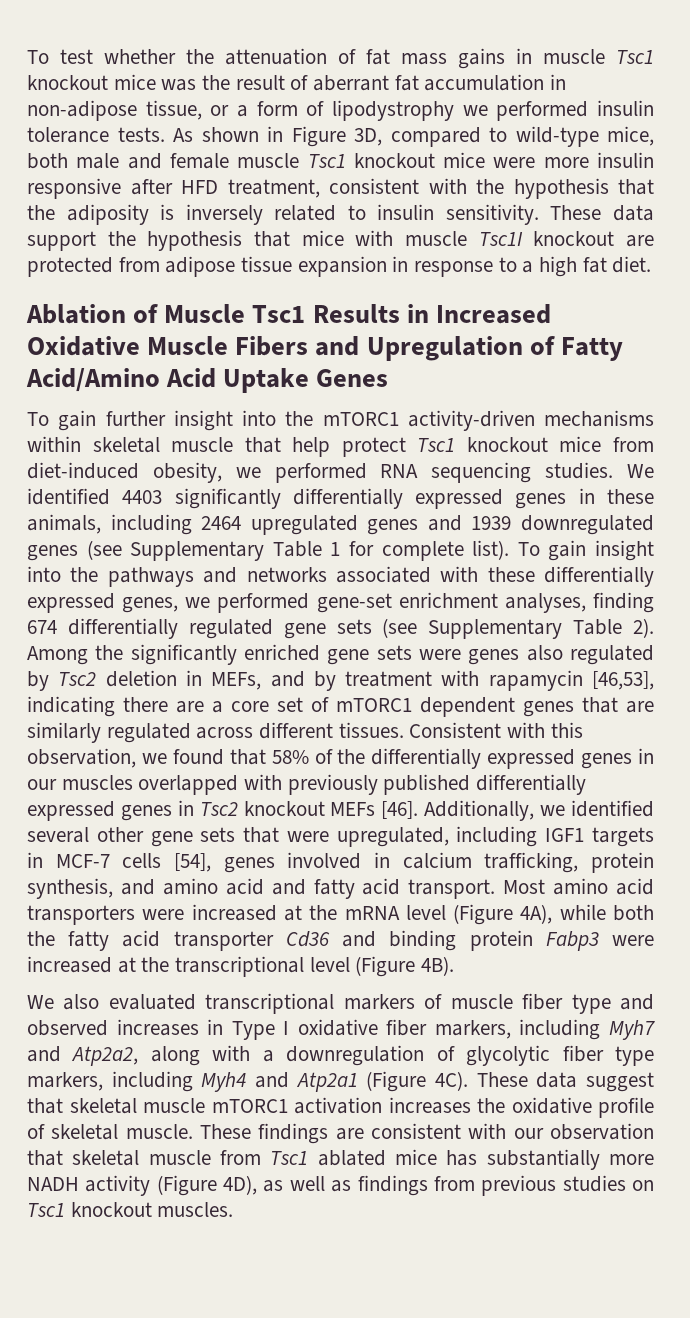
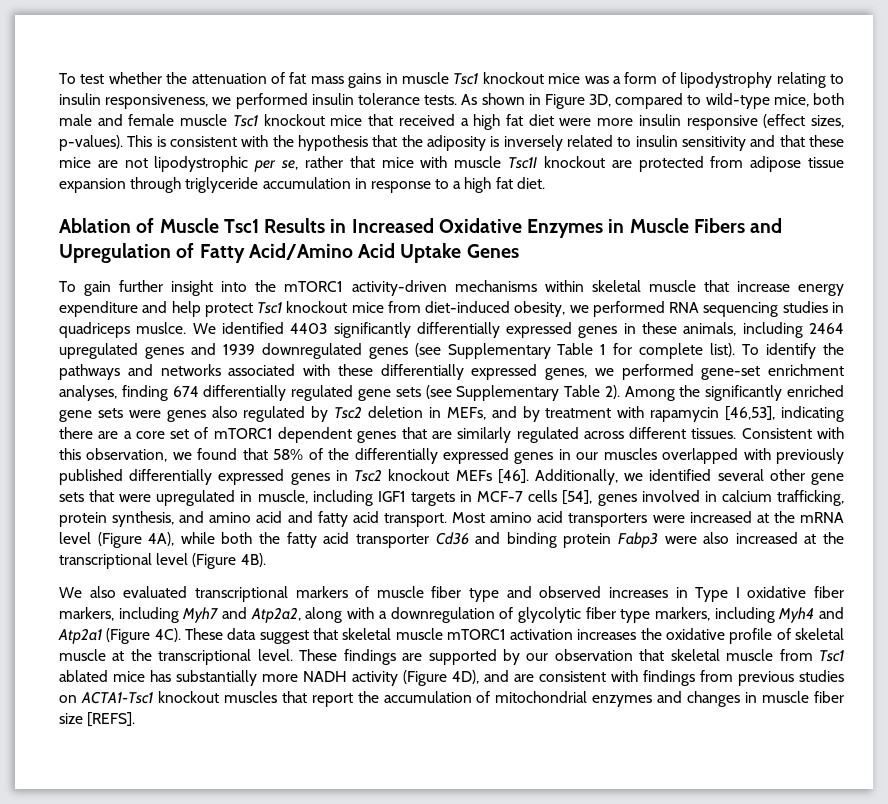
- To test whether the attenuation of fat mass gains in muscle Tsc1 knockout mice was the result of aberrant fat accumulation in non-adipose tissue, or a form of lipodystrophy we performed insulin tolerance tests.
+ To test whether the attenuation of fat mass gains in muscle Tsc1 knockout mice was a form of lipodystrophy relating to insulin responsiveness, we performed insulin tolerance tests.
- As shown in Figure 3D, compared to wild-type mice, both male and female muscle Tsc1 knockout mice were more insulin responsive after HFD treatment, consistent with the hypothesis that the adiposity is inversely related to insulin sensitivity. These data support the hypothesis that mice with muscle Tsc1I knockout are protected from adipose tissue expansion in response to a high fat diet.
+ As shown in Figure 3D, compared to wild-type mice, both male and female muscle Tsc1 knockout mice that received a high fat diet were more insulin responsive (effect sizes, p-values). This is consistent with the hypothesis that the adiposity is inversely related to insulin sensitivity and that these mice are not lipodystrophic per se, rather that mice with muscle Tsc1I knockout are protected from adipose tissue expansion through triglyceride accumulation in response to a high fat diet.
- Ablation of Muscle Tsc1 Results in Increased Oxidative Muscle Fibers and Upregulation of Fatty Acid/Amino Acid Uptake Genes
+ Ablation of Muscle Tsc1 Results in Increased Oxidative Enzymes in Muscle Fibers and Upregulation of Fatty Acid/Amino Acid Uptake Genes
- To gain further insight into the mTORC1 activity-driven mechanisms within skeletal muscle that help protect Tsc1 knockout mice from diet-induced obesity, we performed RNA sequencing studies.
+ To gain further insight into the mTORC1 activity-driven mechanisms within skeletal muscle that increase energy expenditure and help protect Tsc1 knockout mice from diet-induced obesity, we performed RNA sequencing studies in quadriceps muslce.
- To gain insight into the pathways and networks associated with these differentially expressed genes, we performed gene-set enrichment analyses, finding 674 differentially regulated gene sets (see Supplementary Table 2).
+ To identify the pathways and networks associated with these differentially expressed genes, we performed gene-set enrichment analyses, finding 674 differentially regulated gene sets (see Supplementary Table 2).
- Additionally, we identified several other gene sets that were upregulated, including IGF1 targets in MCF-7 cells [54], genes involved in calcium trafficking, protein synthesis, and amino acid and fatty acid transport.
+ Additionally, we identified several other gene sets that were upregulated in muscle, including IGF1 targets in MCF-7 cells [54], genes involved in calcium trafficking, protein synthesis, and amino acid and fatty acid transport.
- Most amino acid transporters were increased at the mRNA level (Figure 4A), while both the fatty acid transporter Cd36 and binding protein Fabp3 were increased at the transcriptional level (Figure 4B).
+ Most amino acid transporters were increased at the mRNA level (Figure 4A), while both the fatty acid transporter Cd36 and binding protein Fabp3 were also increased at the transcriptional level (Figure 4B).
- These data suggest that skeletal muscle mTORC1 activation increases the oxidative profile of skeletal muscle.
+ These data suggest that skeletal muscle mTORC1 activation increases the oxidative profile of skeletal muscle at the transcriptional level.
- These findings are consistent with our observation that skeletal muscle from Tsc1 ablated mice has substantially more NADH activity (Figure 4D), as well as findings from previous studies on Tsc1 knockout muscles.
+ These findings are supported by our observation that skeletal muscle from Tsc1 ablated mice has substantially more NADH activity (Figure 4D), and are consistent with findings from previous studies on ACTA1-Tsc1 knockout muscles that report the accumulation of mitochondrial enzymes and changes in muscle fiber size [REFS].

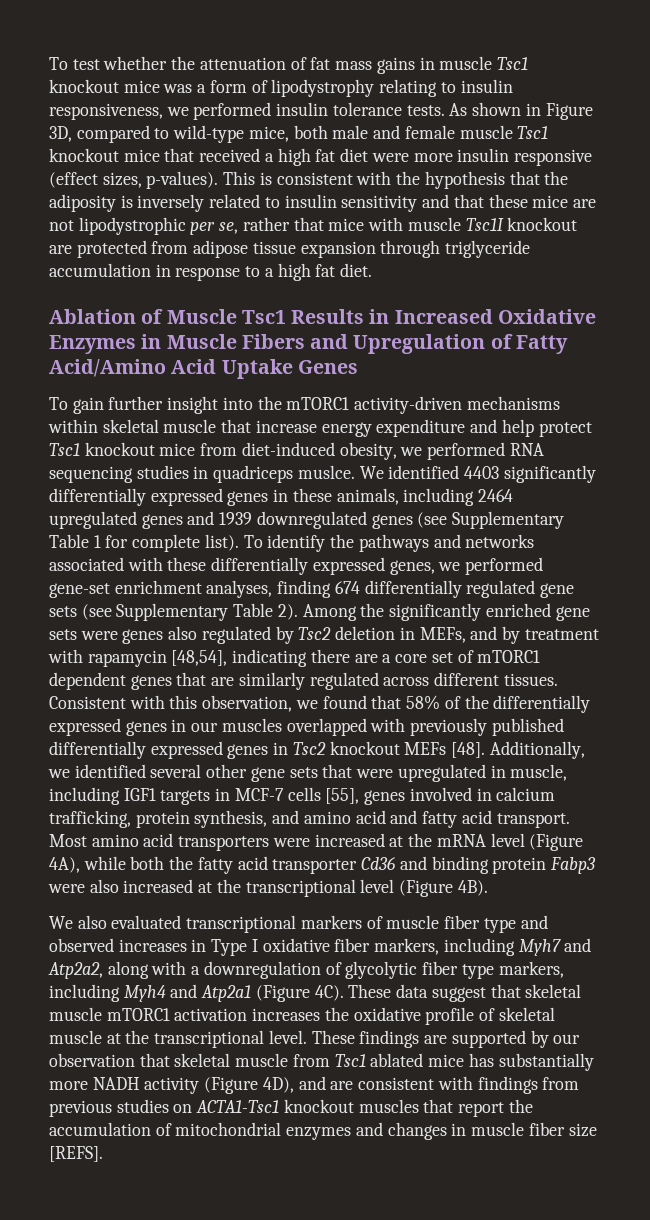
- Among the significantly enriched gene sets were genes also regulated by Tsc2 deletion in MEFs, and by treatment with rapamycin [46,53], indicating there are a core set of mTORC1 dependent genes that are similarly regulated across different tissues.
+ Among the significantly enriched gene sets were genes also regulated by Tsc2 deletion in MEFs, and by treatment with rapamycin [48,54], indicating there are a core set of mTORC1 dependent genes that are similarly regulated across different tissues.
- Consistent with this observation, we found that 58% of the differentially expressed genes in our muscles overlapped with previously published differentially expressed genes in Tsc2 knockout MEFs [46].
+ Consistent with this observation, we found that 58% of the differentially expressed genes in our muscles overlapped with previously published differentially expressed genes in Tsc2 knockout MEFs [48].
- Additionally, we identified several other gene sets that were upregulated in muscle, including IGF1 targets in MCF-7 cells [54], genes involved in calcium trafficking, protein synthesis, and amino acid and fatty acid transport.
+ Additionally, we identified several other gene sets that were upregulated in muscle, including IGF1 targets in MCF-7 cells [55], genes involved in calcium trafficking, protein synthesis, and amino acid and fatty acid transport.

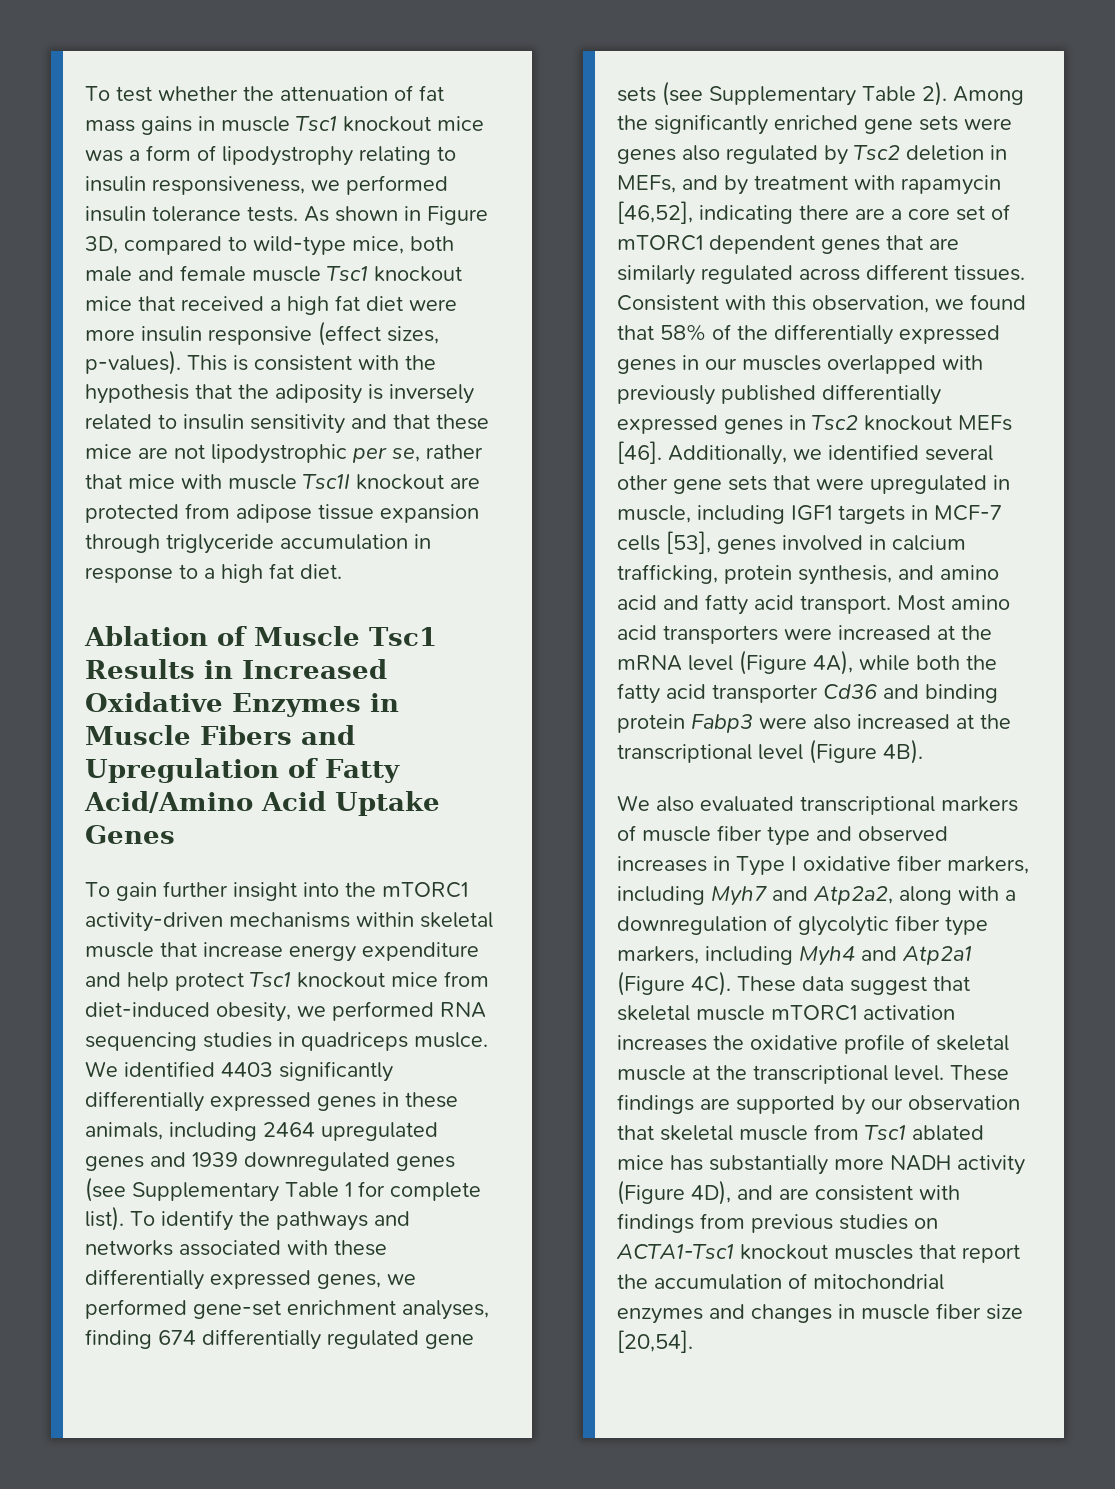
- Among the significantly enriched gene sets were genes also regulated by Tsc2 deletion in MEFs, and by treatment with rapamycin [48,54], indicating there are a core set of mTORC1 dependent genes that are similarly regulated across different tissues.
+ Among the significantly enriched gene sets were genes also regulated by Tsc2 deletion in MEFs, and by treatment with rapamycin [46,52], indicating there are a core set of mTORC1 dependent genes that are similarly regulated across different tissues.
- Consistent with this observation, we found that 58% of the differentially expressed genes in our muscles overlapped with previously published differentially expressed genes in Tsc2 knockout MEFs [48].
+ Consistent with this observation, we found that 58% of the differentially expressed genes in our muscles overlapped with previously published differentially expressed genes in Tsc2 knockout MEFs [46].
- Additionally, we identified several other gene sets that were upregulated in muscle, including IGF1 targets in MCF-7 cells [55], genes involved in calcium trafficking, protein synthesis, and amino acid and fatty acid transport.
+ Additionally, we identified several other gene sets that were upregulated in muscle, including IGF1 targets in MCF-7 cells [53], genes involved in calcium trafficking, protein synthesis, and amino acid and fatty acid transport.
- These findings are supported by our observation that skeletal muscle from Tsc1 ablated mice has substantially more NADH activity (Figure 4D), and are consistent with findings from previous studies on ACTA1-Tsc1 knockout muscles that report the accumulation of mitochondrial enzymes and changes in muscle fiber size [REFS].
+ These findings are supported by our observation that skeletal muscle from Tsc1 ablated mice has substantially more NADH activity (Figure 4D), and are consistent with findings from previous studies on ACTA1-Tsc1 knockout muscles that report the accumulation of mitochondrial enzymes and changes in muscle fiber size [20,54].

